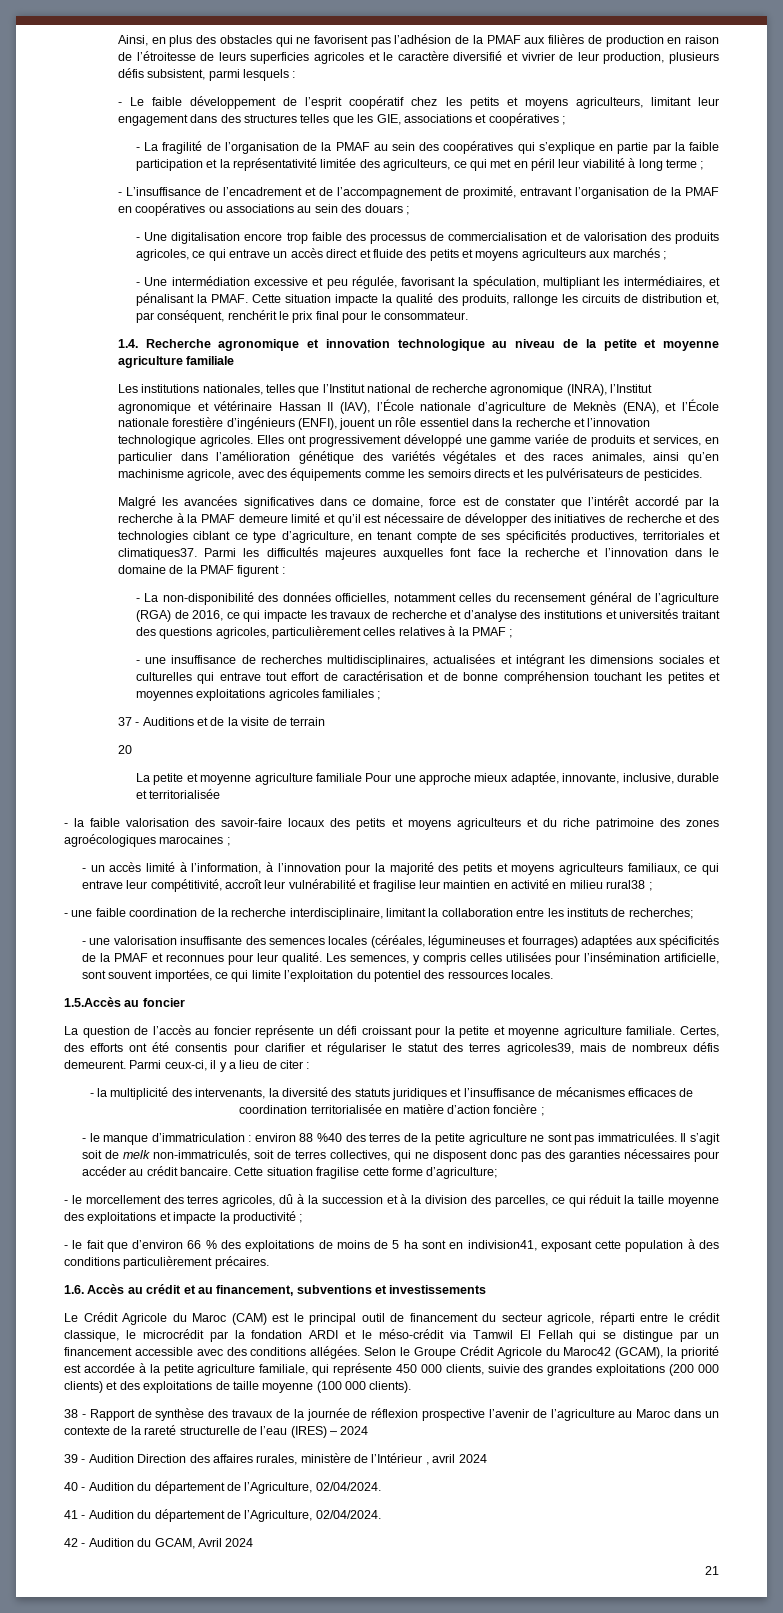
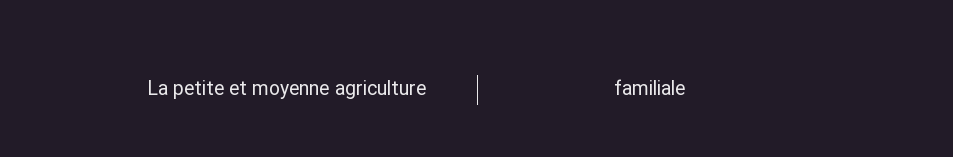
- Ainsi, en plus des obstacles qui ne favorisent pas l’adhésion de la PMAF aux filières de production en raison de l’étroitesse de leurs superficies agricoles et le caractère diversifié et vivrier de leur production, plusieurs défis subsistent, parmi lesquels :
- - Le faible développement de l’esprit coopératif chez les petits et moyens agriculteurs, limitant leur engagement dans des structures telles que les GIE, associations et coopératives ;
- - La fragilité de l’organisation de la PMAF au sein des coopératives qui s’explique en partie par la faible participation et la représentativité limitée des agriculteurs, ce qui met en péril leur viabilité à long terme ;
- - L’insuffisance de l’encadrement et de l’accompagnement de proximité, entravant l’organisation de la PMAF en coopératives ou associations au sein des douars ;
- - Une digitalisation encore trop faible des processus de commercialisation et de valorisation des produits agricoles, ce qui entrave un accès direct et fluide des petits et moyens agriculteurs aux marchés ;
- - Une intermédiation excessive et peu régulée, favorisant la spéculation, multipliant les intermédiaires, et pénalisant la PMAF. Cette situation impacte la qualité des produits, rallonge les circuits de distribution et, par conséquent, renchérit le prix final pour le consommateur.
- 1.4. Recherche agronomique et innovation technologique au niveau de la petite et moyenne agriculture familiale
- Les institutions nationales, telles que l’Institut national de recherche agronomique (INRA), l’Institut agronomique et vétérinaire Hassan II (IAV), l’École nationale d’agriculture de Meknès (ENA), et l’École nationale forestière d’ingénieurs (ENFI), jouent un rôle essentiel dans la recherche et l’innovation technologique agricoles. Elles ont progressivement développé une gamme variée de produits et services, en particulier dans l’amélioration génétique des variétés végétales et des races animales, ainsi qu’en machinisme agricole, avec des équipements comme les semoirs directs et les pulvérisateurs de pesticides.
- Malgré les avancées significatives dans ce domaine, force est de constater que l’intérêt accordé par la recherche à la PMAF demeure limité et qu’il est nécessaire de développer des initiatives de recherche et des technologies ciblant ce type d’agriculture, en tenant compte de ses spécificités productives, territoriales et climatiques37. Parmi les difficultés majeures auxquelles font face la recherche et l’innovation dans le domaine de la PMAF figurent :
- - La non-disponibilité des données officielles, notamment celles du recensement général de l’agriculture (RGA) de 2016, ce qui impacte les travaux de recherche et d’analyse des institutions et universités traitant des questions agricoles, particulièrement celles relatives à la PMAF ;
- - une insuffisance de recherches multidisciplinaires, actualisées et intégrant les dimensions sociales et culturelles qui entrave tout effort de caractérisation et de bonne compréhension touchant les petites et moyennes exploitations agricoles familiales ;
- 37 - Auditions et de la visite de terrain
- 20
- La petite et moyenne agriculture familiale Pour une approche mieux adaptée, innovante, inclusive, durable et territorialisée
- - la faible valorisation des savoir-faire locaux des petits et moyens agriculteurs et du riche patrimoine des zones agroécologiques marocaines ;
- - un accès limité à l’information, à l’innovation pour la majorité des petits et moyens agriculteurs familiaux, ce qui entrave leur compétitivité, accroît leur vulnérabilité et fragilise leur maintien en activité en milieu rural38 ;
- - une faible coordination de la recherche interdisciplinaire, limitant la collaboration entre les instituts de recherches;
- - une valorisation insuffisante des semences locales (céréales, légumineuses et fourrages) adaptées aux spécificités de la PMAF et reconnues pour leur qualité. Les semences, y compris celles utilisées pour l’insémination artificielle, sont souvent importées, ce qui limite l’exploitation du potentiel des ressources locales.
- 1.5.Accès au foncier
- La question de l’accès au foncier représente un défi croissant pour la petite et moyenne agriculture familiale. Certes, des efforts ont été consentis pour clarifier et régulariser le statut des terres agricoles39, mais de nombreux défis demeurent. Parmi ceux-ci, il y a lieu de citer :
- - la multiplicité des intervenants, la diversité des statuts juridiques et l’insuffisance de mécanismes efficaces de coordination territorialisée en matière d’action foncière ;
- - le manque d’immatriculation : environ 88 %40 des terres de la petite agriculture ne sont pas immatriculées. Il s’agit soit de melk non-immatriculés, soit de terres collectives, qui ne disposent donc pas des garanties nécessaires pour accéder au crédit bancaire. Cette situation fragilise cette forme d’agriculture;
- - le morcellement des terres agricoles, dû à la succession et à la division des parcelles, ce qui réduit la taille moyenne des exploitations et impacte la productivité ;
- - le fait que d’environ 66 % des exploitations de moins de 5 ha sont en indivision41, exposant cette population à des conditions particulièrement précaires.
- 1.6. Accès au crédit et au financement, subventions et investissements
- Le Crédit Agricole du Maroc (CAM) est le principal outil de financement du secteur agricole, réparti entre le crédit classique, le microcrédit par la fondation ARDI et le méso-crédit via Tamwil El Fellah qui se distingue par un financement accessible avec des conditions allégées. Selon le Groupe Crédit Agricole du Maroc42 (GCAM), la priorité est accordée à la petite agriculture familiale, qui représente 450 000 clients, suivie des grandes exploitations (200 000 clients) et des exploitations de taille moyenne (100 000 clients).
- 38 - Rapport de synthèse des travaux de la journée de réflexion prospective l’avenir de l’agriculture au Maroc dans un contexte de la rareté structurelle de l’eau (IRES) – 2024
- 39 - Audition Direction des affaires rurales, ministère de l’Intérieur , avril 2024
- 40 - Audition du département de l’Agriculture, 02/04/2024.
- 41 - Audition du département de l’Agriculture, 02/04/2024.
- 42 - Audition du GCAM, Avril 2024
- 21
+ La petite et moyenne agriculture familiale

